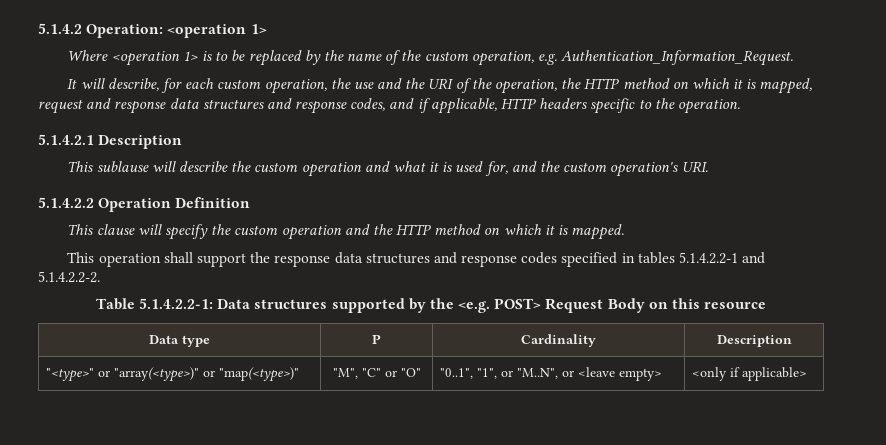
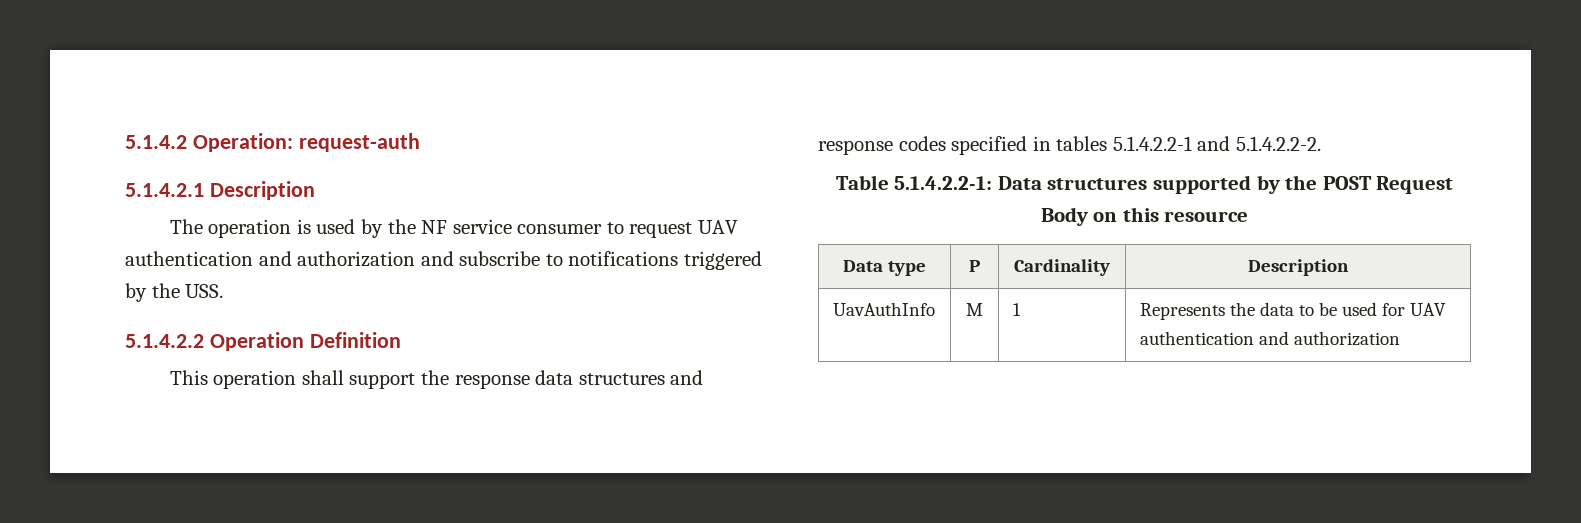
- 5.1.4.2 Operation: <operation 1>
- Where <operation 1> is to be replaced by the name of the custom operation, e.g. Authentication_Information_Request.
- It will describe, for each custom operation, the use and the URI of the operation, the HTTP method on which it is mapped, request and response data structures and response codes, and if applicable, HTTP headers specific to the operation.
+ 5.1.4.2 Operation: request-auth
  5.1.4.2.1 Description
- This sublause will describe the custom operation and what it is used for, and the custom operation's URI.
+ The operation is used by the NF service consumer to request UAV authentication and authorization and subscribe to notifications triggered by the USS.
  5.1.4.2.2 Operation Definition
- This clause will specify the custom operation and the HTTP method on which it is mapped.
- Table 5.1.4.2.2-1: Data structures supported by the <e.g. POST> Request Body on this resource
+ Table 5.1.4.2.2-1: Data structures supported by the POST Request Body on this resource
- "<type>" or "array(<type>)" or "map(<type>)" | "M", "C" or "O" | "0..1", "1", or "M..N", or <leave empty> | <only if applicable>
+ UavAuthInfo | M | 1 | Represents the data to be used for UAV authentication and authorization

